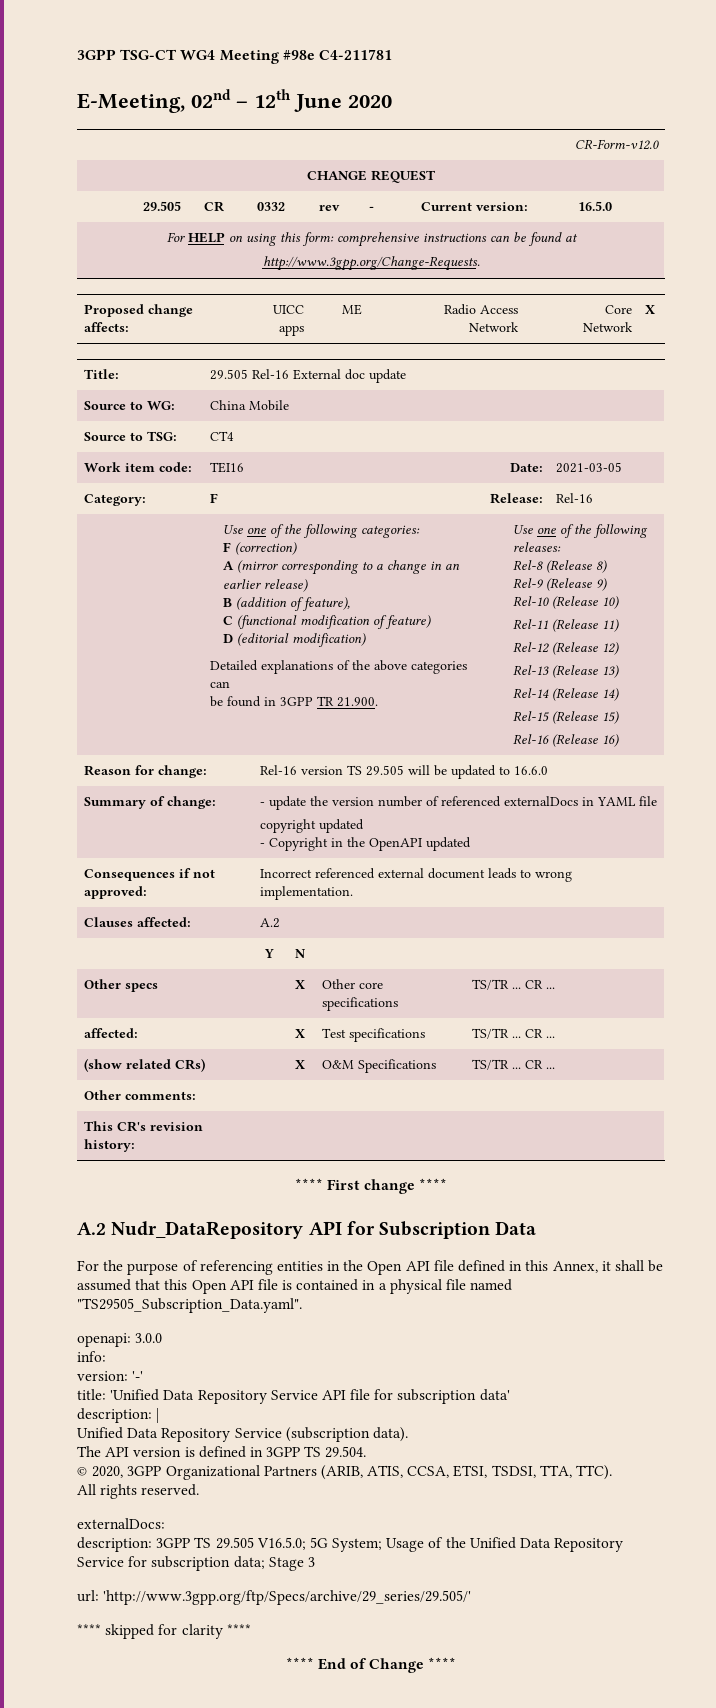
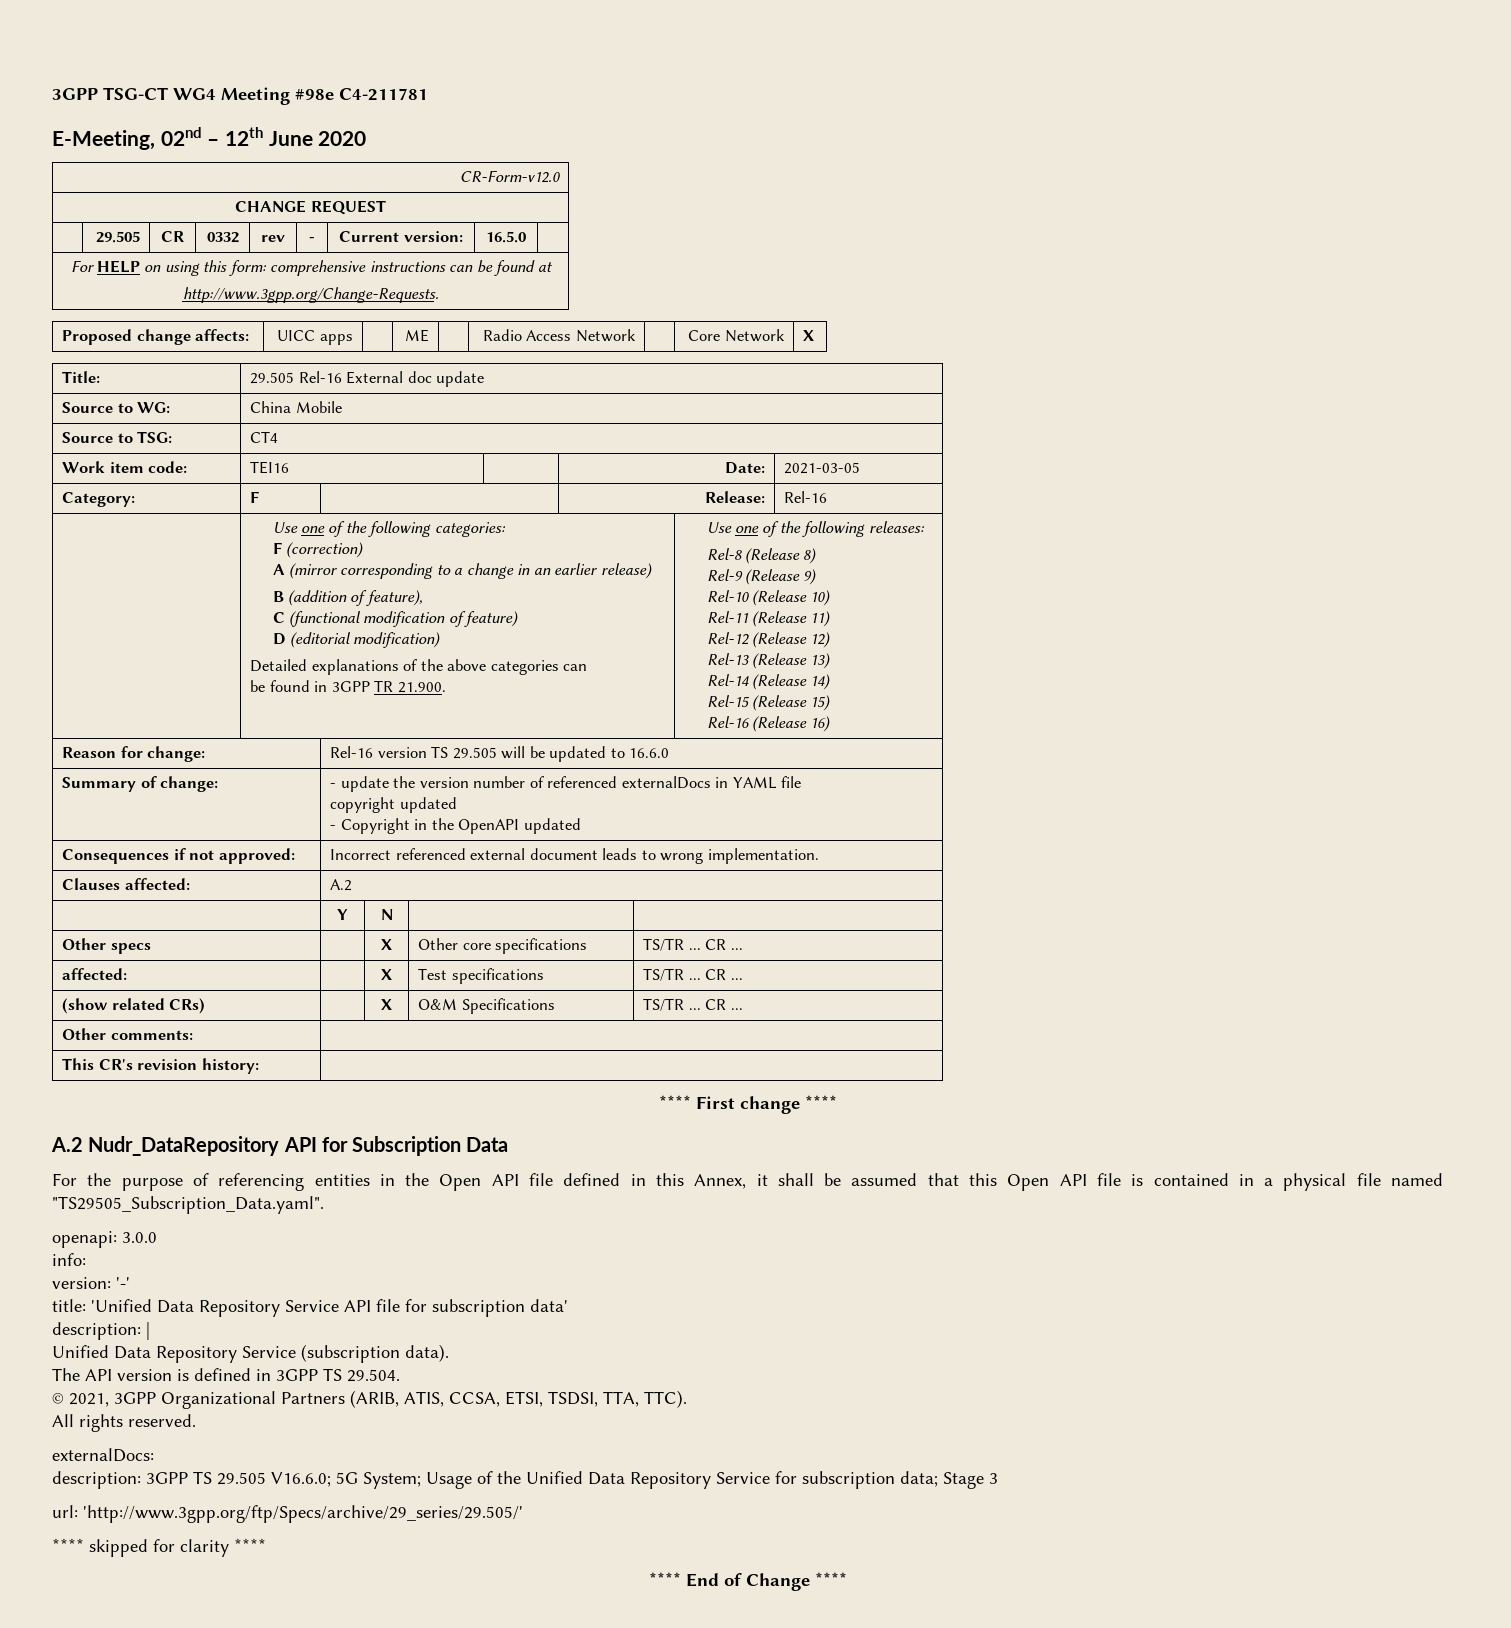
- © 2020, 3GPP Organizational Partners (ARIB, ATIS, CCSA, ETSI, TSDSI, TTA, TTC).
+ © 2021, 3GPP Organizational Partners (ARIB, ATIS, CCSA, ETSI, TSDSI, TTA, TTC).
- description: 3GPP TS 29.505 V16.5.0; 5G System; Usage of the Unified Data Repository Service for subscription data; Stage 3
+ description: 3GPP TS 29.505 V16.6.0; 5G System; Usage of the Unified Data Repository Service for subscription data; Stage 3

